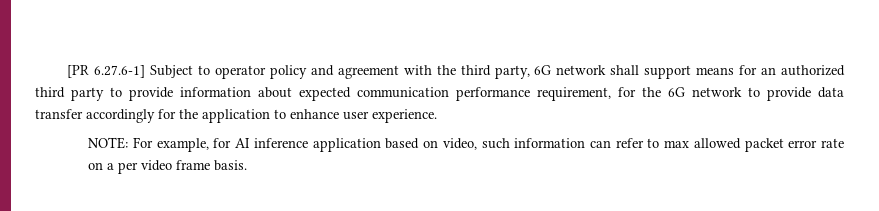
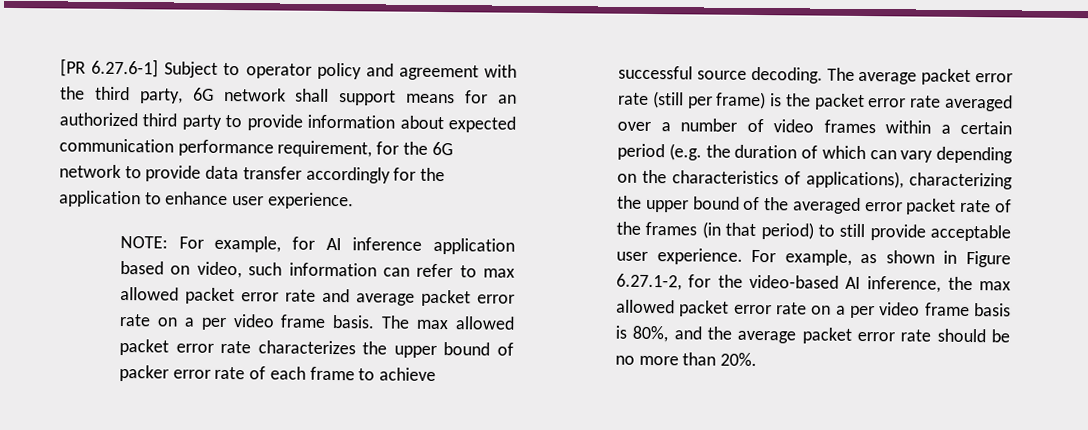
- NOTE: For example, for AI inference application based on video, such information can refer to max allowed packet error rate on a per video frame basis.
+ NOTE: For example, for AI inference application based on video, such information can refer to max allowed packet error rate and average packet error rate on a per video frame basis.
+ The max allowed packet error rate characterizes the upper bound of packer error rate of each frame to achieve successful source decoding. The average packet error rate (still per frame) is the packet error rate averaged over a number of video frames within a certain period (e.g. the duration of which can vary depending on the characteristics of applications), characterizing the upper bound of the averaged error packet rate of the frames (in that period) to still provide acceptable user experience. For example, as shown in Figure 6.27.1-2, for the video-based AI inference, the max allowed packet error rate on a per video frame basis is 80%, and the average packet error rate should be no more than 20%.

